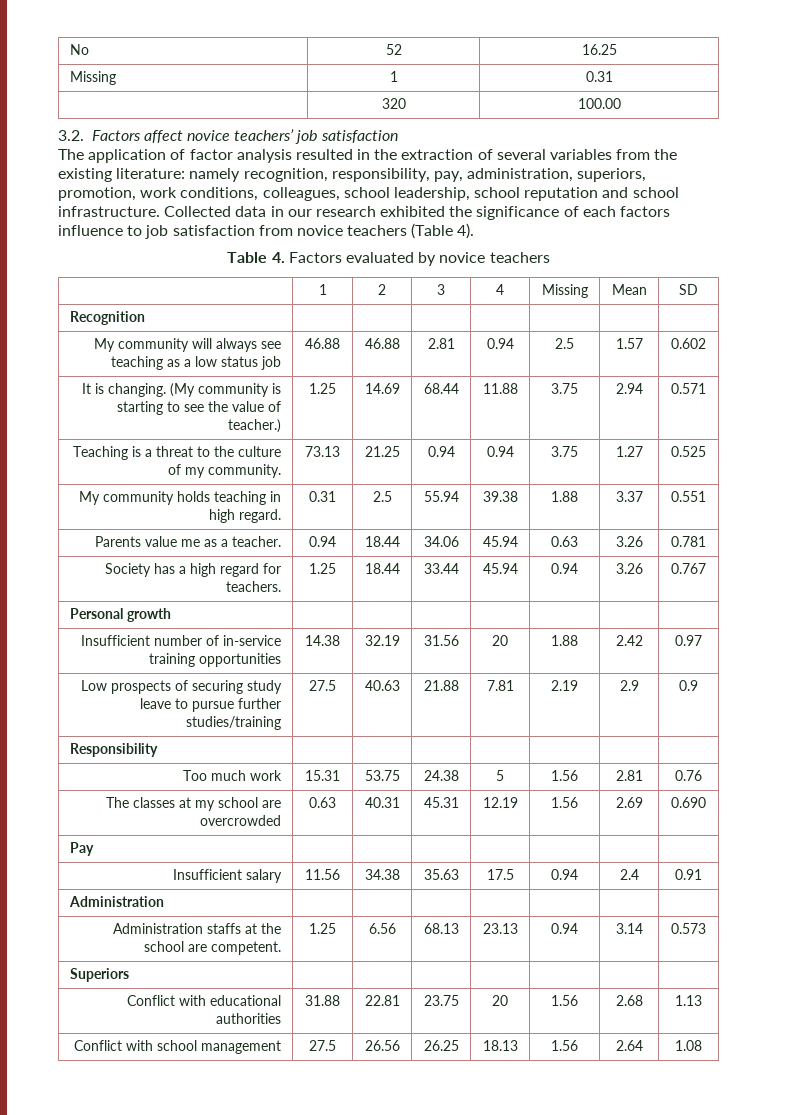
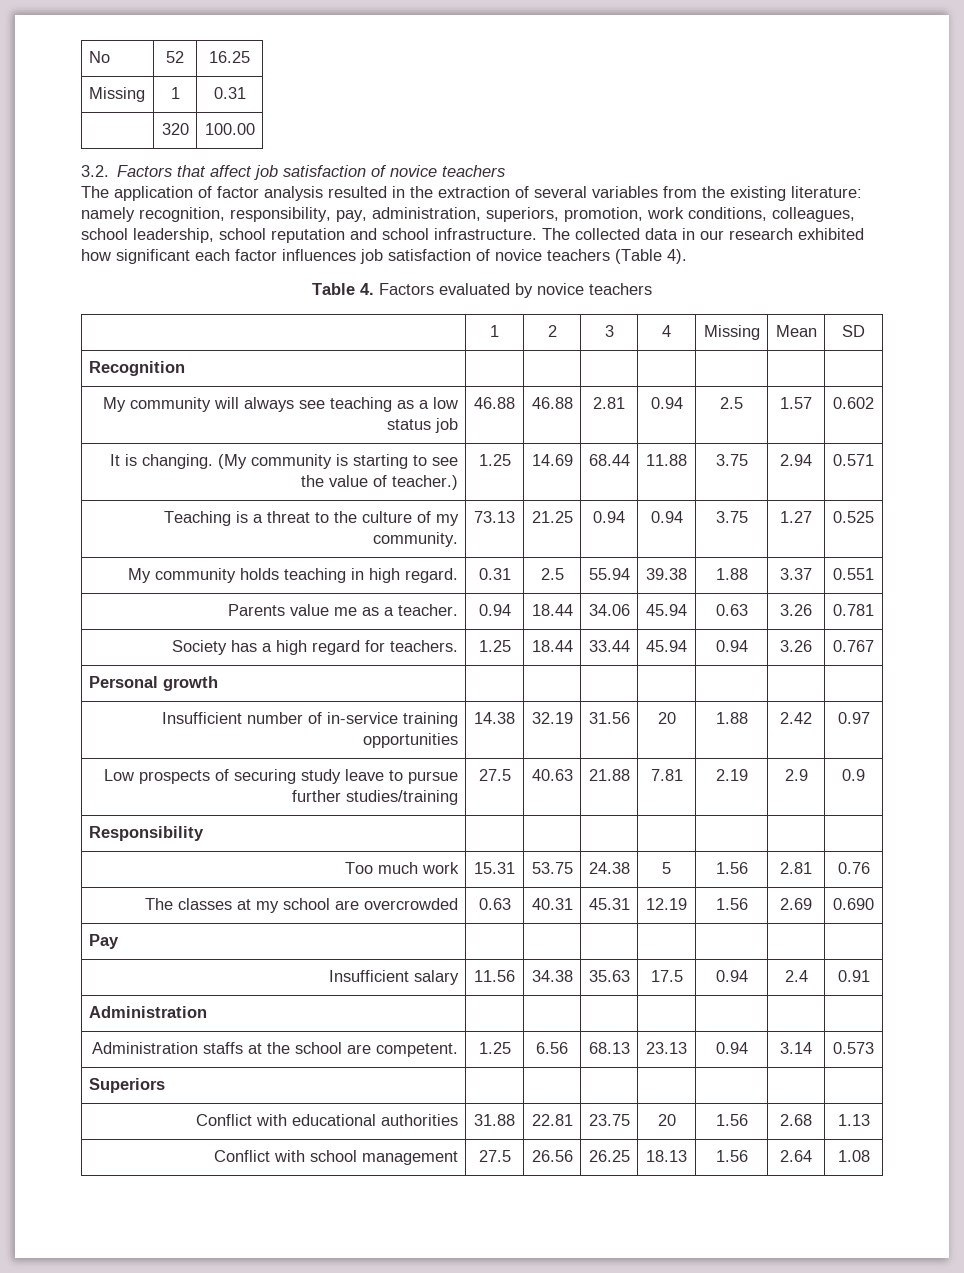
- 3.2. Factors affect novice teachers’ job satisfaction
+ 3.2. Factors that affect job satisfaction of novice teachers
- Collected data in our research exhibited the significance of each factors influence to job satisfaction from novice teachers (Table 4).
+ The collected data in our research exhibited how significant each factor influences job satisfaction of novice teachers (Table 4).

